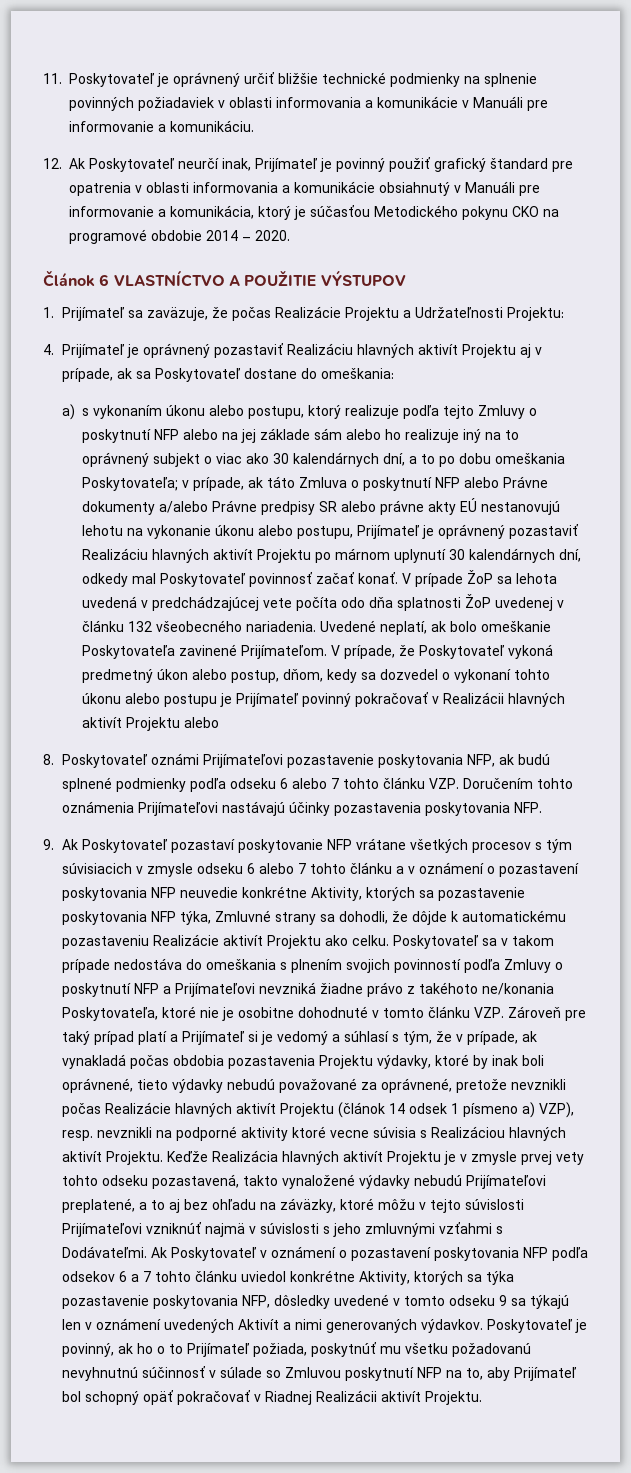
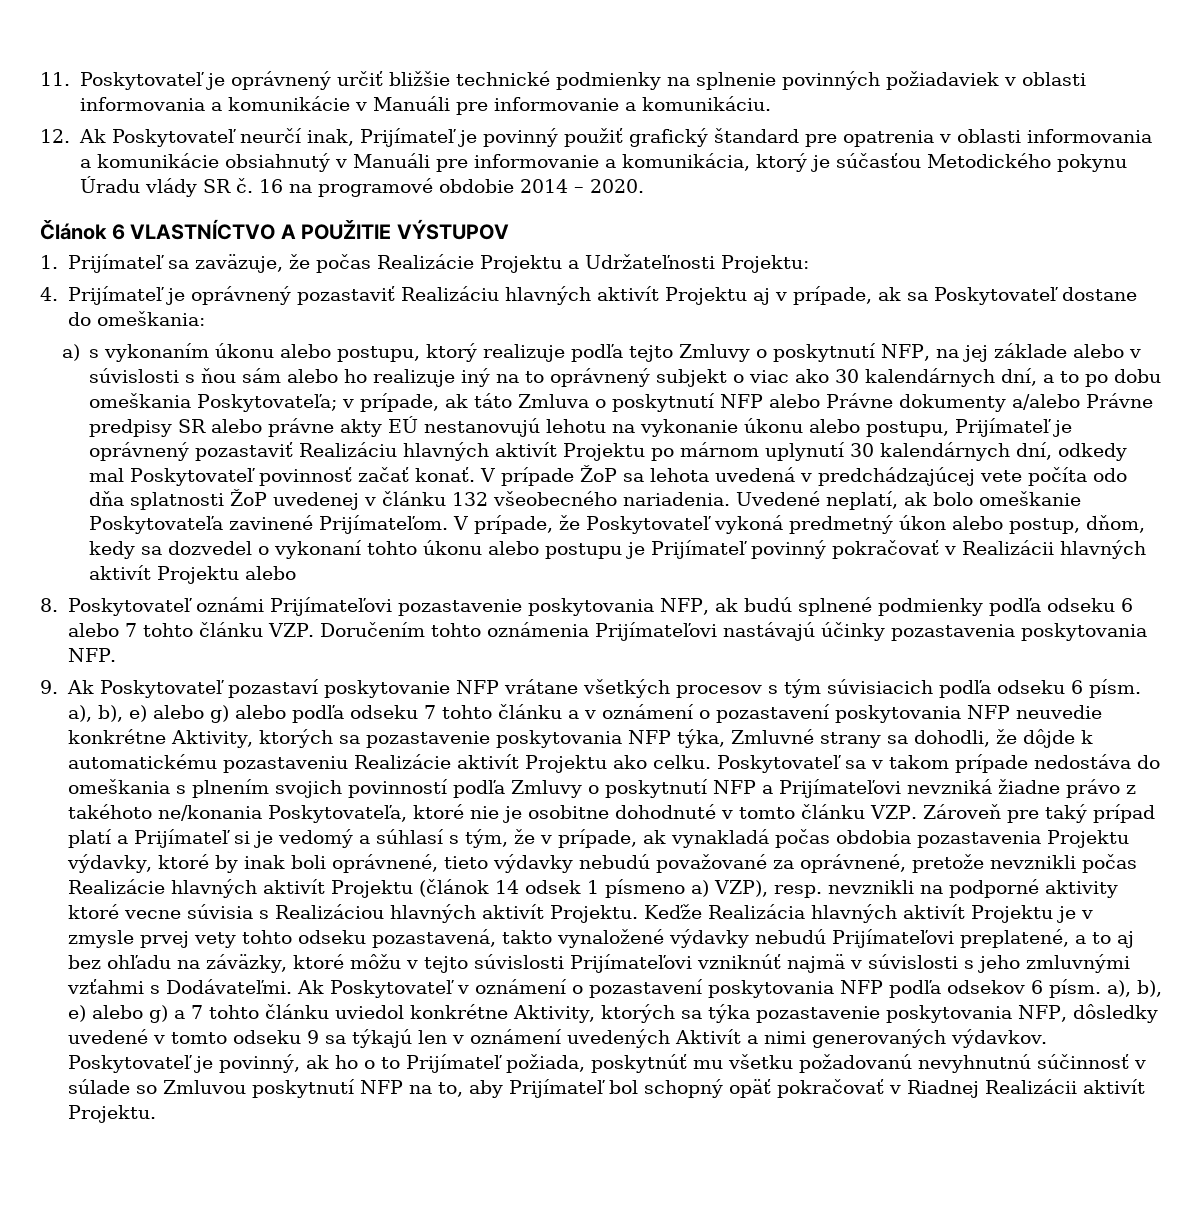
- 12. Ak Poskytovateľ neurčí inak, Prijímateľ je povinný použiť grafický štandard pre opatrenia v oblasti informovania a komunikácie obsiahnutý v Manuáli pre informovanie a komunikácia, ktorý je súčasťou Metodického pokynu CKO na programové obdobie 2014 – 2020.
+ 12. Ak Poskytovateľ neurčí inak, Prijímateľ je povinný použiť grafický štandard pre opatrenia v oblasti informovania a komunikácie obsiahnutý v Manuáli pre informovanie a komunikácia, ktorý je súčasťou Metodického pokynu Úradu vlády SR č. 16 na programové obdobie 2014 – 2020.
- a) s vykonaním úkonu alebo postupu, ktorý realizuje podľa tejto Zmluvy o poskytnutí NFP alebo na jej základe sám alebo ho realizuje iný na to oprávnený subjekt o viac ako 30 kalendárnych dní, a to po dobu omeškania Poskytovateľa;
+ a) s vykonaním úkonu alebo postupu, ktorý realizuje podľa tejto Zmluvy o poskytnutí NFP, na jej základe alebo v súvislosti s ňou sám alebo ho realizuje iný na to oprávnený subjekt o viac ako 30 kalendárnych dní, a to po dobu omeškania Poskytovateľa;
- 9. Ak Poskytovateľ pozastaví poskytovanie NFP vrátane všetkých procesov s tým súvisiacich v zmysle odseku 6 alebo 7 tohto článku a v oznámení o pozastavení poskytovania NFP neuvedie konkrétne Aktivity, ktorých sa pozastavenie poskytovania NFP týka, Zmluvné strany sa dohodli, že dôjde k automatickému pozastaveniu Realizácie aktivít Projektu ako celku.
+ 9. Ak Poskytovateľ pozastaví poskytovanie NFP vrátane všetkých procesov s tým súvisiacich podľa odseku 6 písm. a), b), e) alebo g) alebo podľa odseku 7 tohto článku a v oznámení o pozastavení poskytovania NFP neuvedie konkrétne Aktivity, ktorých sa pozastavenie poskytovania NFP týka, Zmluvné strany sa dohodli, že dôjde k automatickému pozastaveniu Realizácie aktivít Projektu ako celku.
- Ak Poskytovateľ v oznámení o pozastavení poskytovania NFP podľa odsekov 6 a 7 tohto článku uviedol konkrétne Aktivity, ktorých sa týka pozastavenie poskytovania NFP, dôsledky uvedené v tomto odseku 9 sa týkajú len v oznámení uvedených Aktivít a nimi generovaných výdavkov.
+ Ak Poskytovateľ v oznámení o pozastavení poskytovania NFP podľa odsekov 6 písm. a), b), e) alebo g) a 7 tohto článku uviedol konkrétne Aktivity, ktorých sa týka pozastavenie poskytovania NFP, dôsledky uvedené v tomto odseku 9 sa týkajú len v oznámení uvedených Aktivít a nimi generovaných výdavkov.

